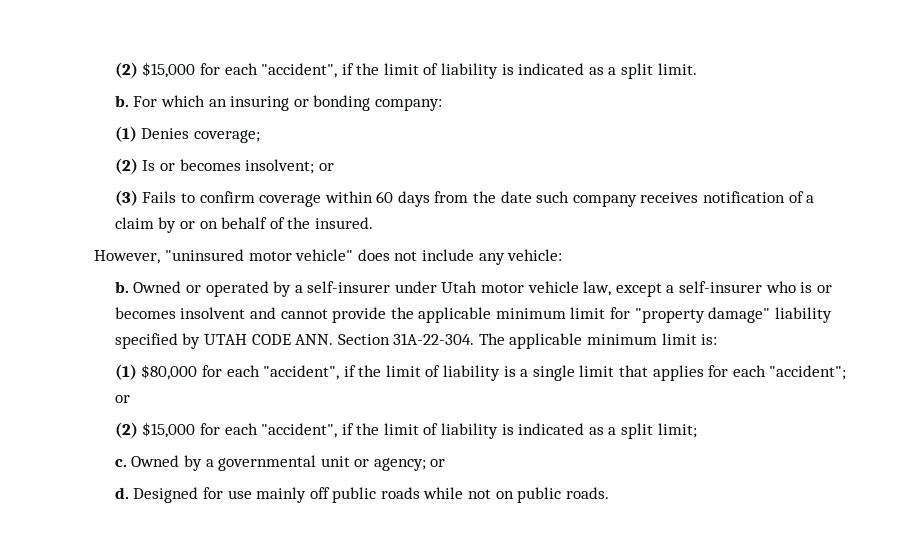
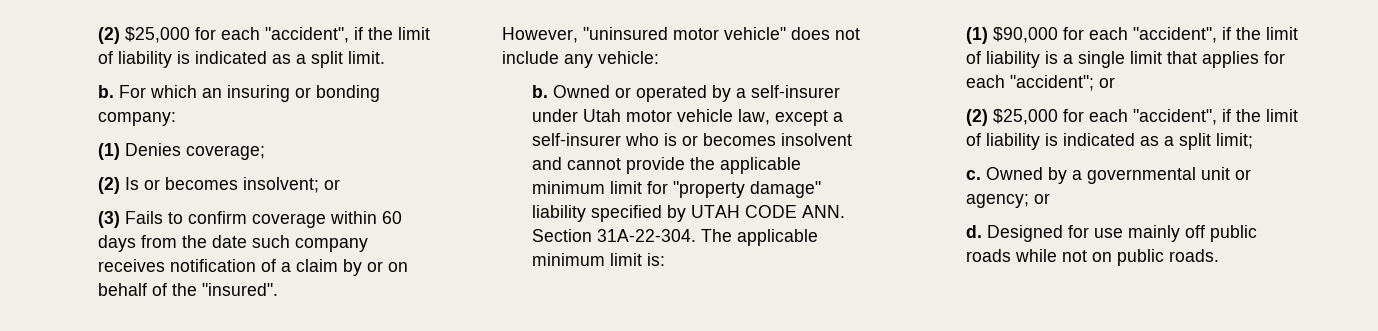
- (2) $15,000 for each "accident", if the limit of liability is indicated as a split limit.
+ (2) $25,000 for each "accident", if the limit of liability is indicated as a split limit.
- (3) Fails to confirm coverage within 60 days from the date such company receives notification of a claim by or on behalf of the insured.
+ (3) Fails to confirm coverage within 60 days from the date such company receives notification of a claim by or on behalf of the "insured".
- (1) $80,000 for each "accident", if the limit of liability is a single limit that applies for each "accident"; or
+ (1) $90,000 for each "accident", if the limit of liability is a single limit that applies for each "accident"; or
- (2) $15,000 for each "accident", if the limit of liability is indicated as a split limit;
+ (2) $25,000 for each "accident", if the limit of liability is indicated as a split limit;

